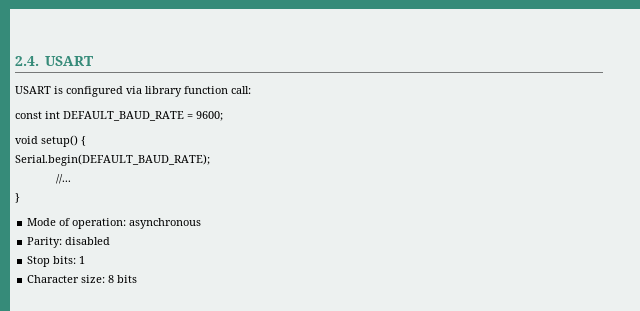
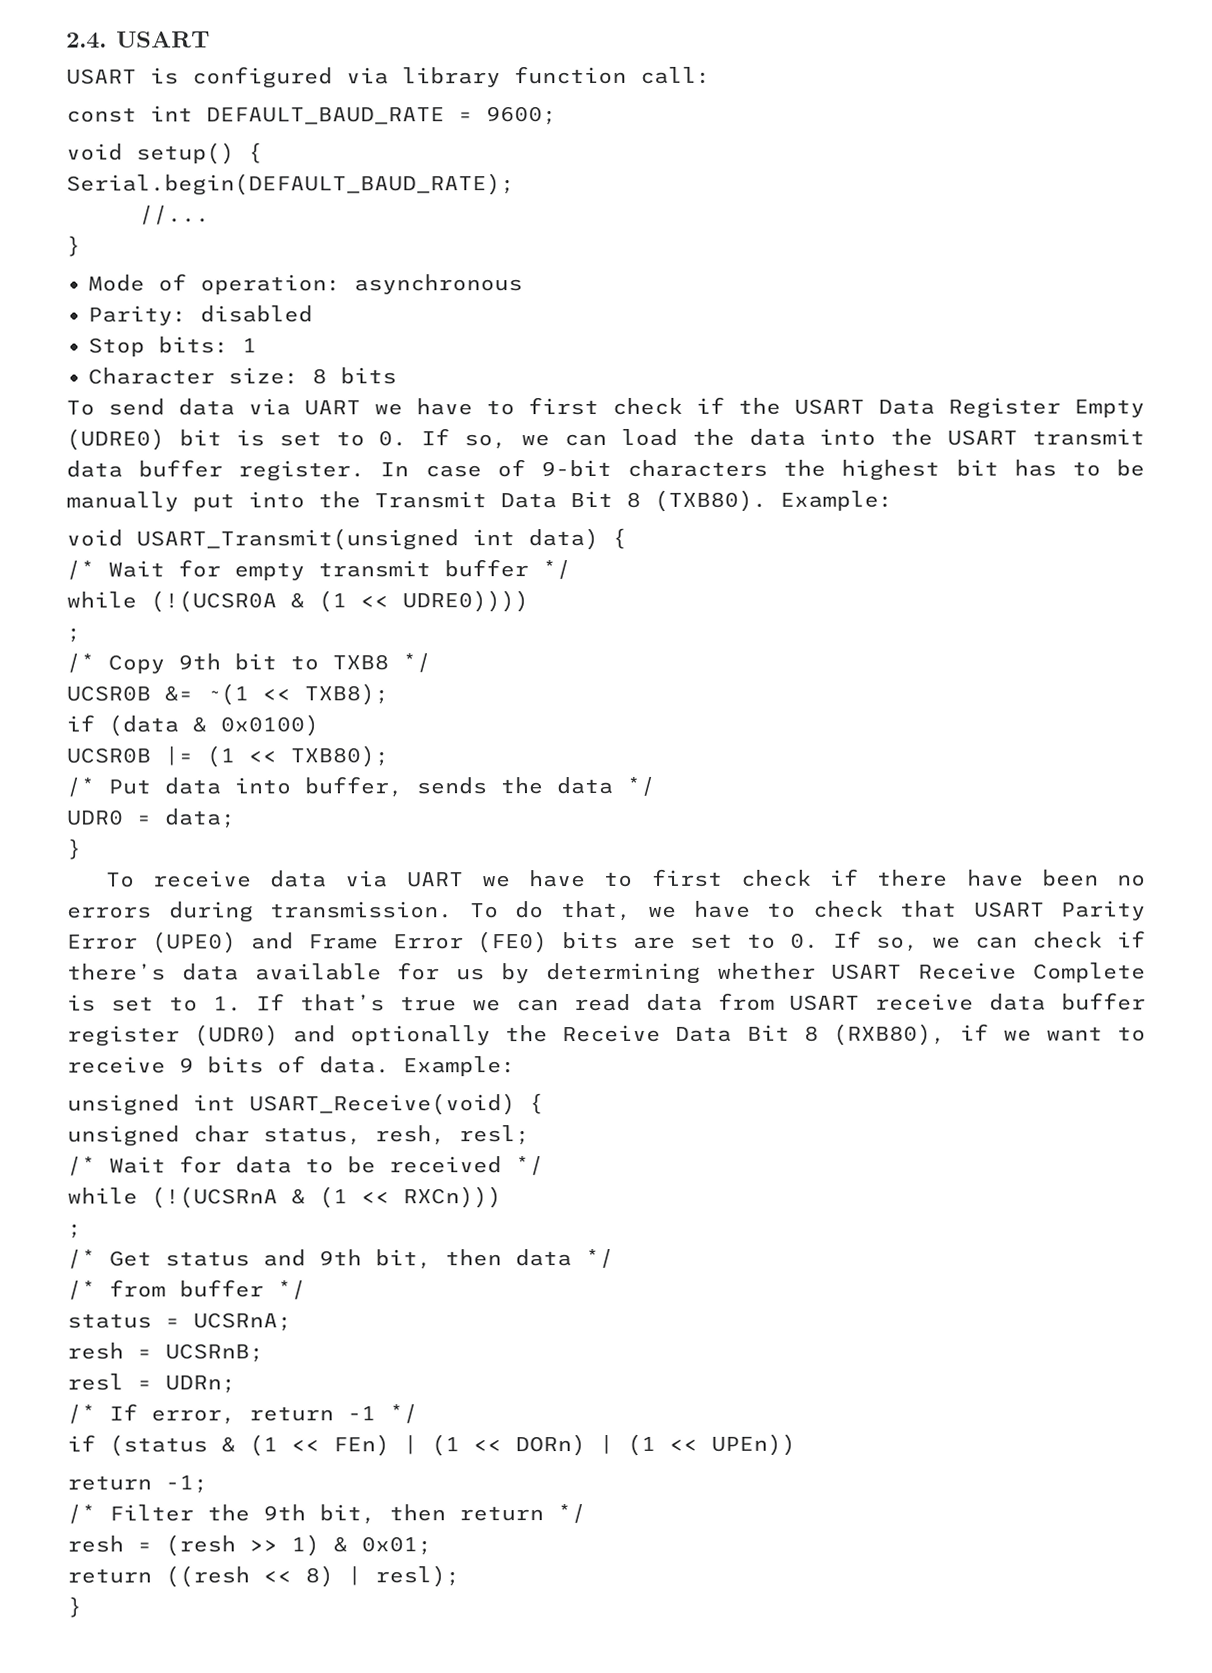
+ To send data via UART we have to first check if the USART Data Register Empty (UDRE0) bit is set to 0. If so, we can load the data into the USART transmit data buffer register. In case of 9-bit characters the highest bit has to be manually put into the Transmit Data Bit 8 (TXB80). Example:
+ void USART_Transmit(unsigned int data) {
+ /* Wait for empty transmit buffer */
+ while (!(UCSR0A & (1 << UDRE0))))
+ ;
+ /* Copy 9th bit to TXB8 */
+ UCSR0B &= ~(1 << TXB8);
+ if (data & 0x0100)
+ UCSR0B |= (1 << TXB80);
+ /* Put data into buffer, sends the data */
+ UDR0 = data;
+ }
+ To receive data via UART we have to first check if there have been no errors during transmission. To do that, we have to check that USART Parity Error (UPE0) and Frame Error (FE0) bits are set to 0. If so, we can check if there’s data available for us by determining whether USART Receive Complete is set to 1. If that’s true we can read data from USART receive data buffer register (UDR0) and optionally the Receive Data Bit 8 (RXB80), if we want to receive 9 bits of data. Example:
+ unsigned int USART_Receive(void) {
+ unsigned char status, resh, resl;
+ /* Wait for data to be received */
+ while (!(UCSRnA & (1 << RXCn)))
+ ;
+ /* Get status and 9th bit, then data */
+ /* from buffer */
+ status = UCSRnA;
+ resh = UCSRnB;
+ resl = UDRn;
+ /* If error, return -1 */
+ if (status & (1 << FEn) | (1 << DORn) | (1 << UPEn))
+ return -1;
+ /* Filter the 9th bit, then return */
+ resh = (resh >> 1) & 0x01;
+ return ((resh << 8) | resl);
+ }

